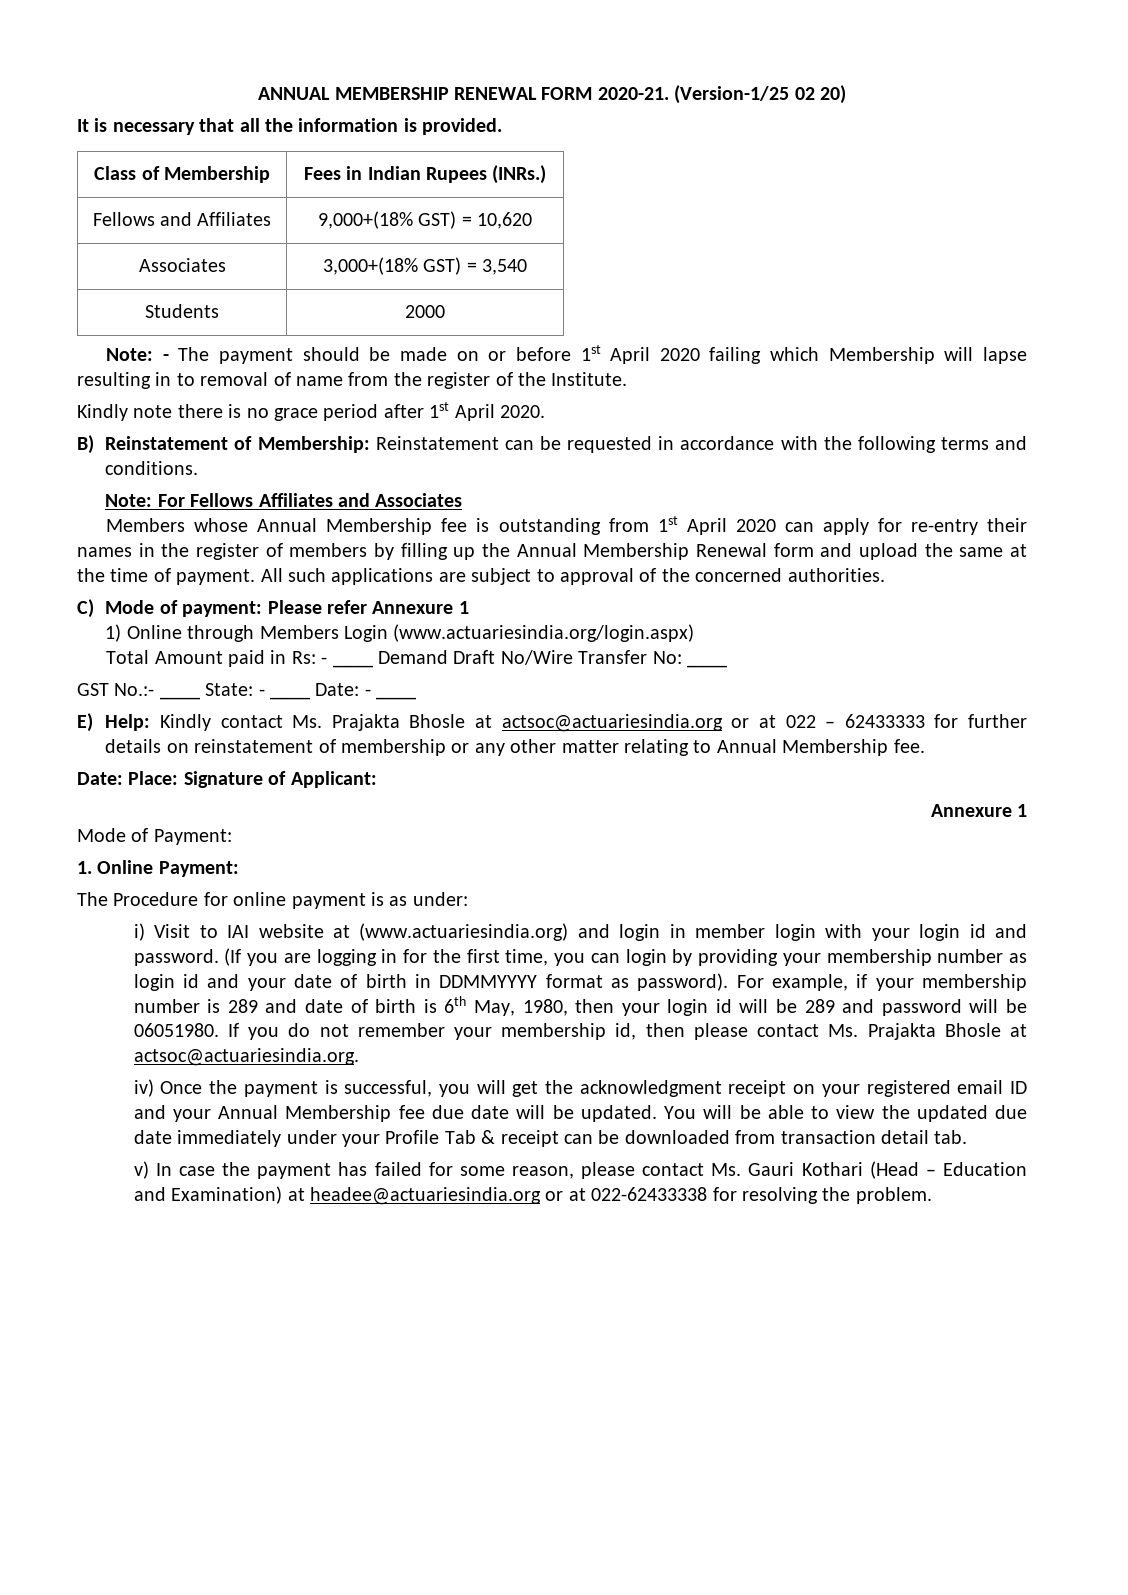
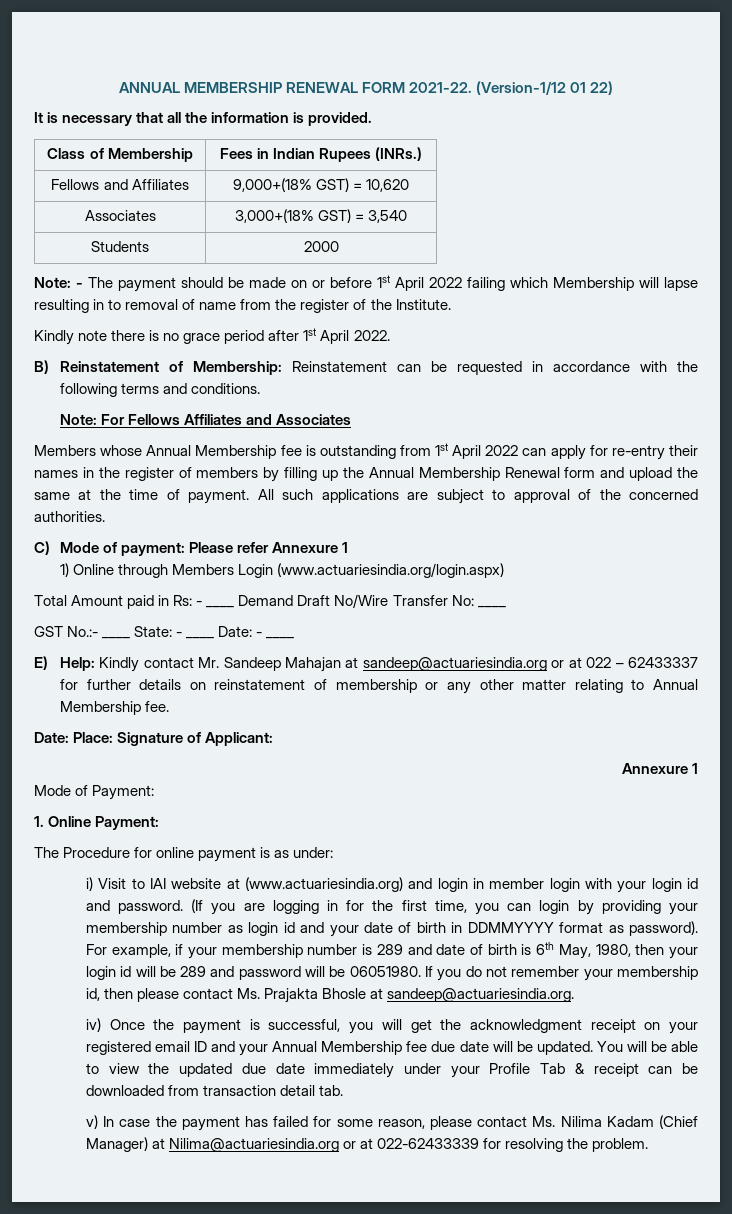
- ANNUAL MEMBERSHIP RENEWAL FORM 2020-21. (Version-1/25 02 20)
+ ANNUAL MEMBERSHIP RENEWAL FORM 2021-22. (Version-1/12 01 22)
- Note: - The payment should be made on or before 1st April 2020 failing which Membership will lapse resulting in to removal of name from the register of the Institute.
+ Note: - The payment should be made on or before 1st April 2022 failing which Membership will lapse resulting in to removal of name from the register of the Institute.
- Kindly note there is no grace period after 1st April 2020.
+ Kindly note there is no grace period after 1st April 2022.
- Members whose Annual Membership fee is outstanding from 1st April 2020 can apply for re-entry their names in the register of members by filling up the Annual Membership Renewal form and upload the same at the time of payment.
+ Members whose Annual Membership fee is outstanding from 1st April 2022 can apply for re-entry their names in the register of members by filling up the Annual Membership Renewal form and upload the same at the time of payment.
- E) Help: Kindly contact Ms. Prajakta Bhosle at actsoc@actuariesindia.org or at 022 – 62433333 for further details on reinstatement of membership or any other matter relating to Annual Membership fee.
+ E) Help: Kindly contact Mr. Sandeep Mahajan at sandeep@actuariesindia.org or at 022 – 62433337 for further details on reinstatement of membership or any other matter relating to Annual Membership fee.
- If you do not remember your membership id, then please contact Ms. Prajakta Bhosle at actsoc@actuariesindia.org.
+ If you do not remember your membership id, then please contact Ms. Prajakta Bhosle at sandeep@actuariesindia.org.
- v) In case the payment has failed for some reason, please contact Ms. Gauri Kothari (Head – Education and Examination) at headee@actuariesindia.org or at 022-62433338 for resolving the problem.
+ v) In case the payment has failed for some reason, please contact Ms. Nilima Kadam (Chief Manager) at Nilima@actuariesindia.org or at 022-62433339 for resolving the problem.

